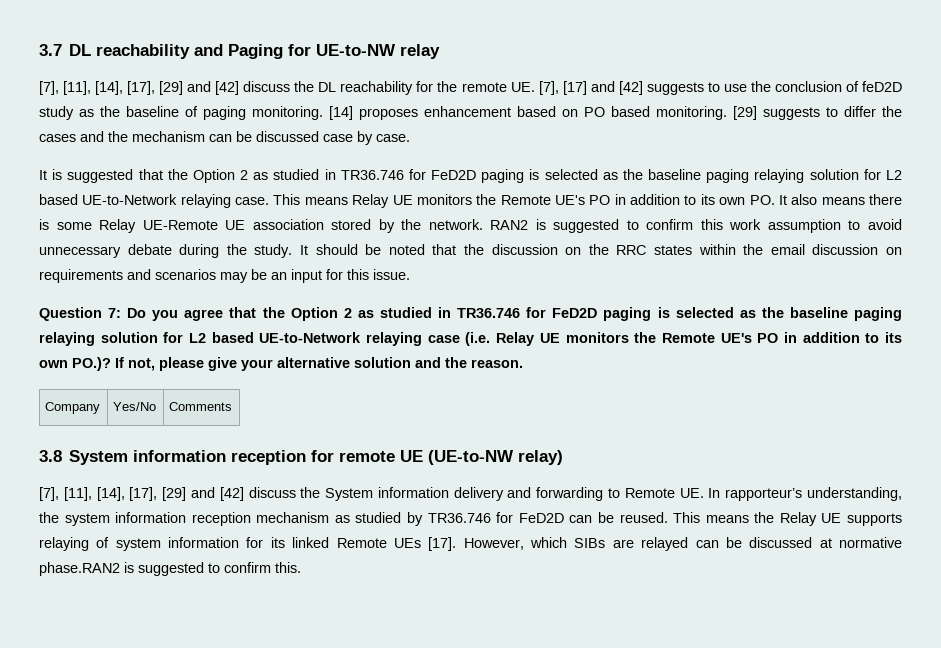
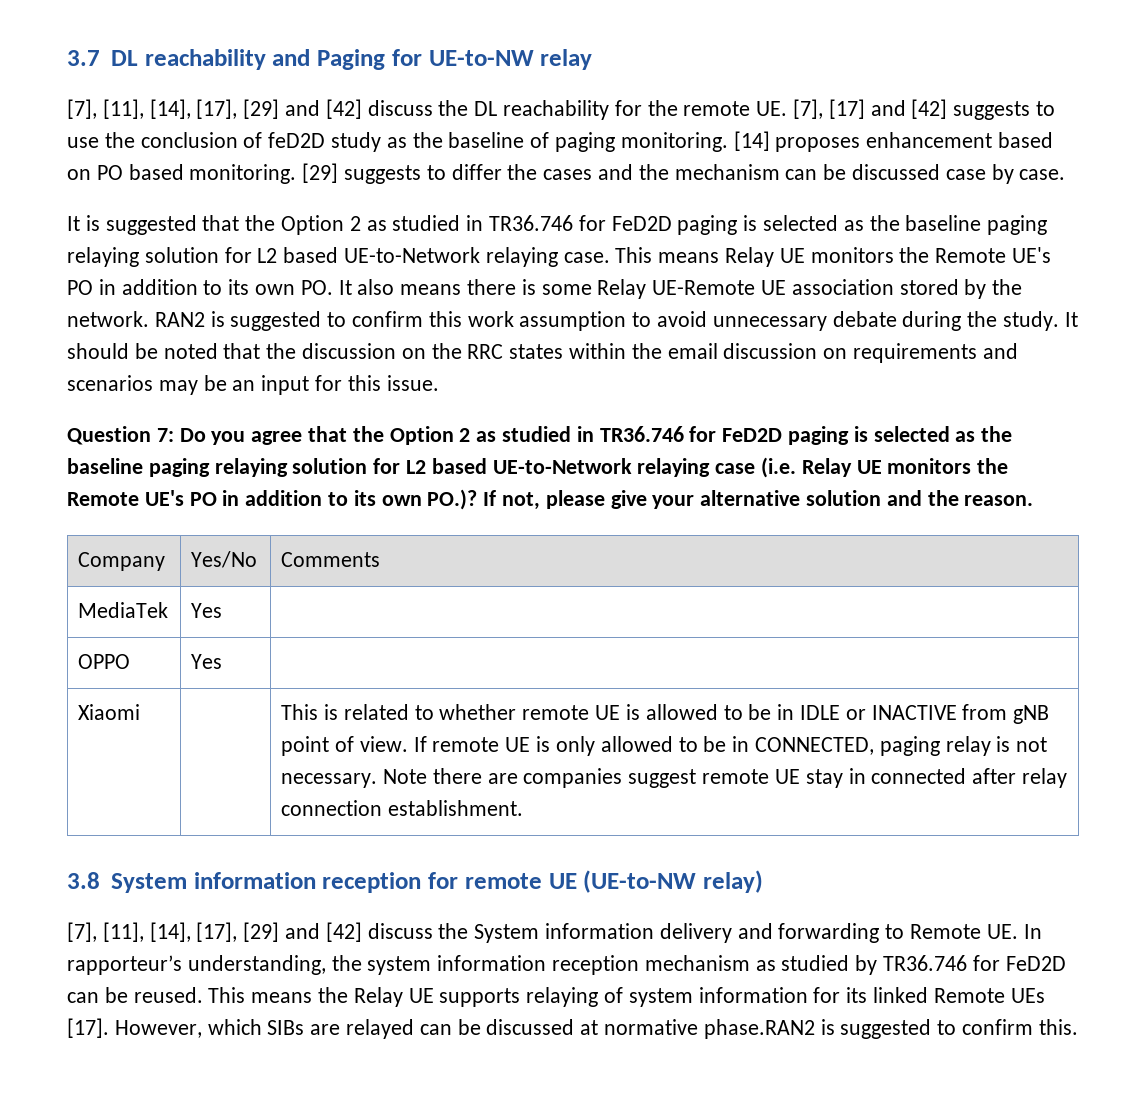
+ MediaTek | Yes |
+ OPPO | Yes |
+ Xiaomi | | This is related to whether remote UE is allowed to be in IDLE or INACTIVE from gNB point of view. If remote UE is only allowed to be in CONNECTED, paging relay is not necessary. Note there are companies suggest remote UE stay in connected after relay connection establishment.

